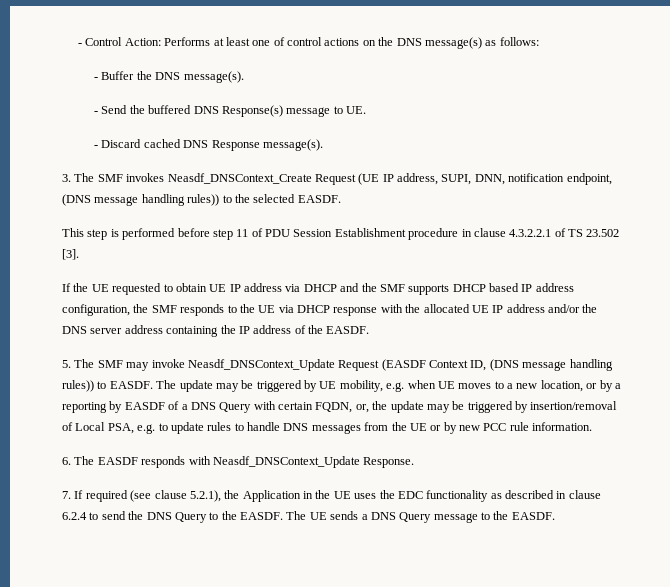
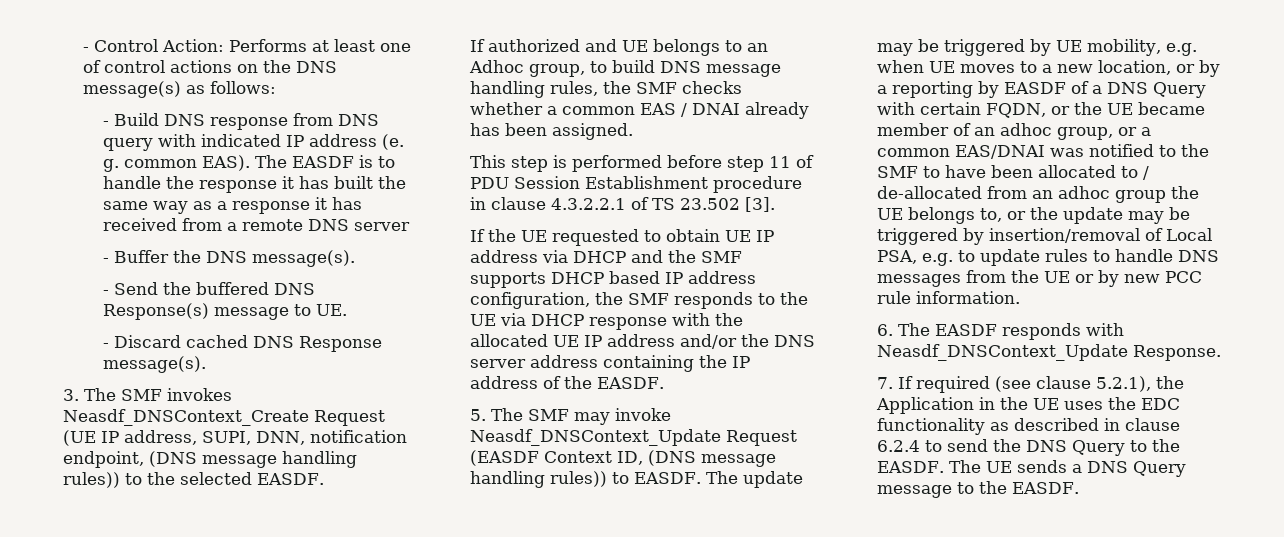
+ - Build DNS response from DNS query with indicated IP address (e. g. common EAS). The EASDF is to handle the response it has built the same way as a response it has received from a remote DNS server
+ If authorized and UE belongs to an Adhoc group, to build DNS message handling rules, the SMF checks whether a common EAS / DNAI already has been assigned.
- The update may be triggered by UE mobility, e.g. when UE moves to a new location, or by a reporting by EASDF of a DNS Query with certain FQDN, or, the update may be triggered by insertion/removal of Local PSA, e.g. to update rules to handle DNS messages from the UE or by new PCC rule information.
+ The update may be triggered by UE mobility, e.g. when UE moves to a new location, or by a reporting by EASDF of a DNS Query with certain FQDN, or the UE became member of an adhoc group, or a common EAS/DNAI was notified to the SMF to have been allocated to / de-allocated from an adhoc group the UE belongs to, or the update may be triggered by insertion/removal of Local PSA, e.g. to update rules to handle DNS messages from the UE or by new PCC rule information.

